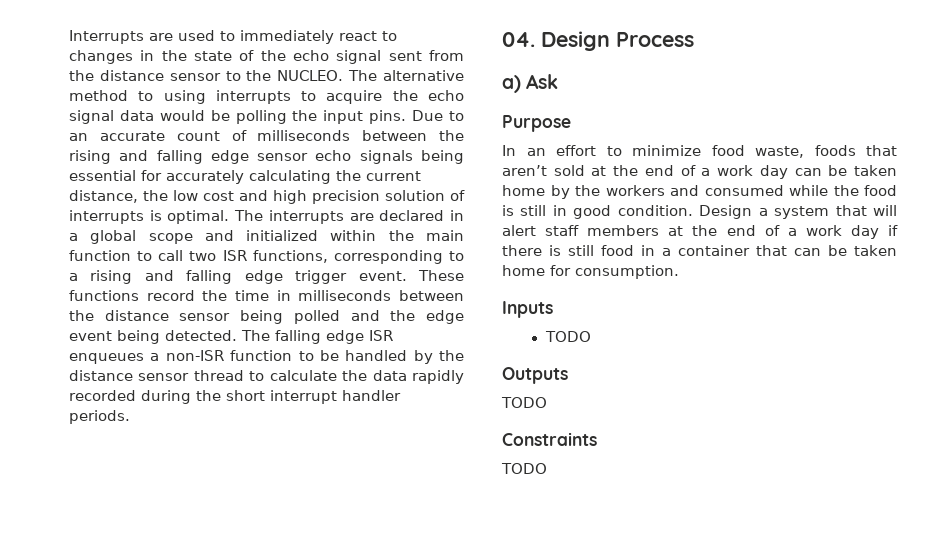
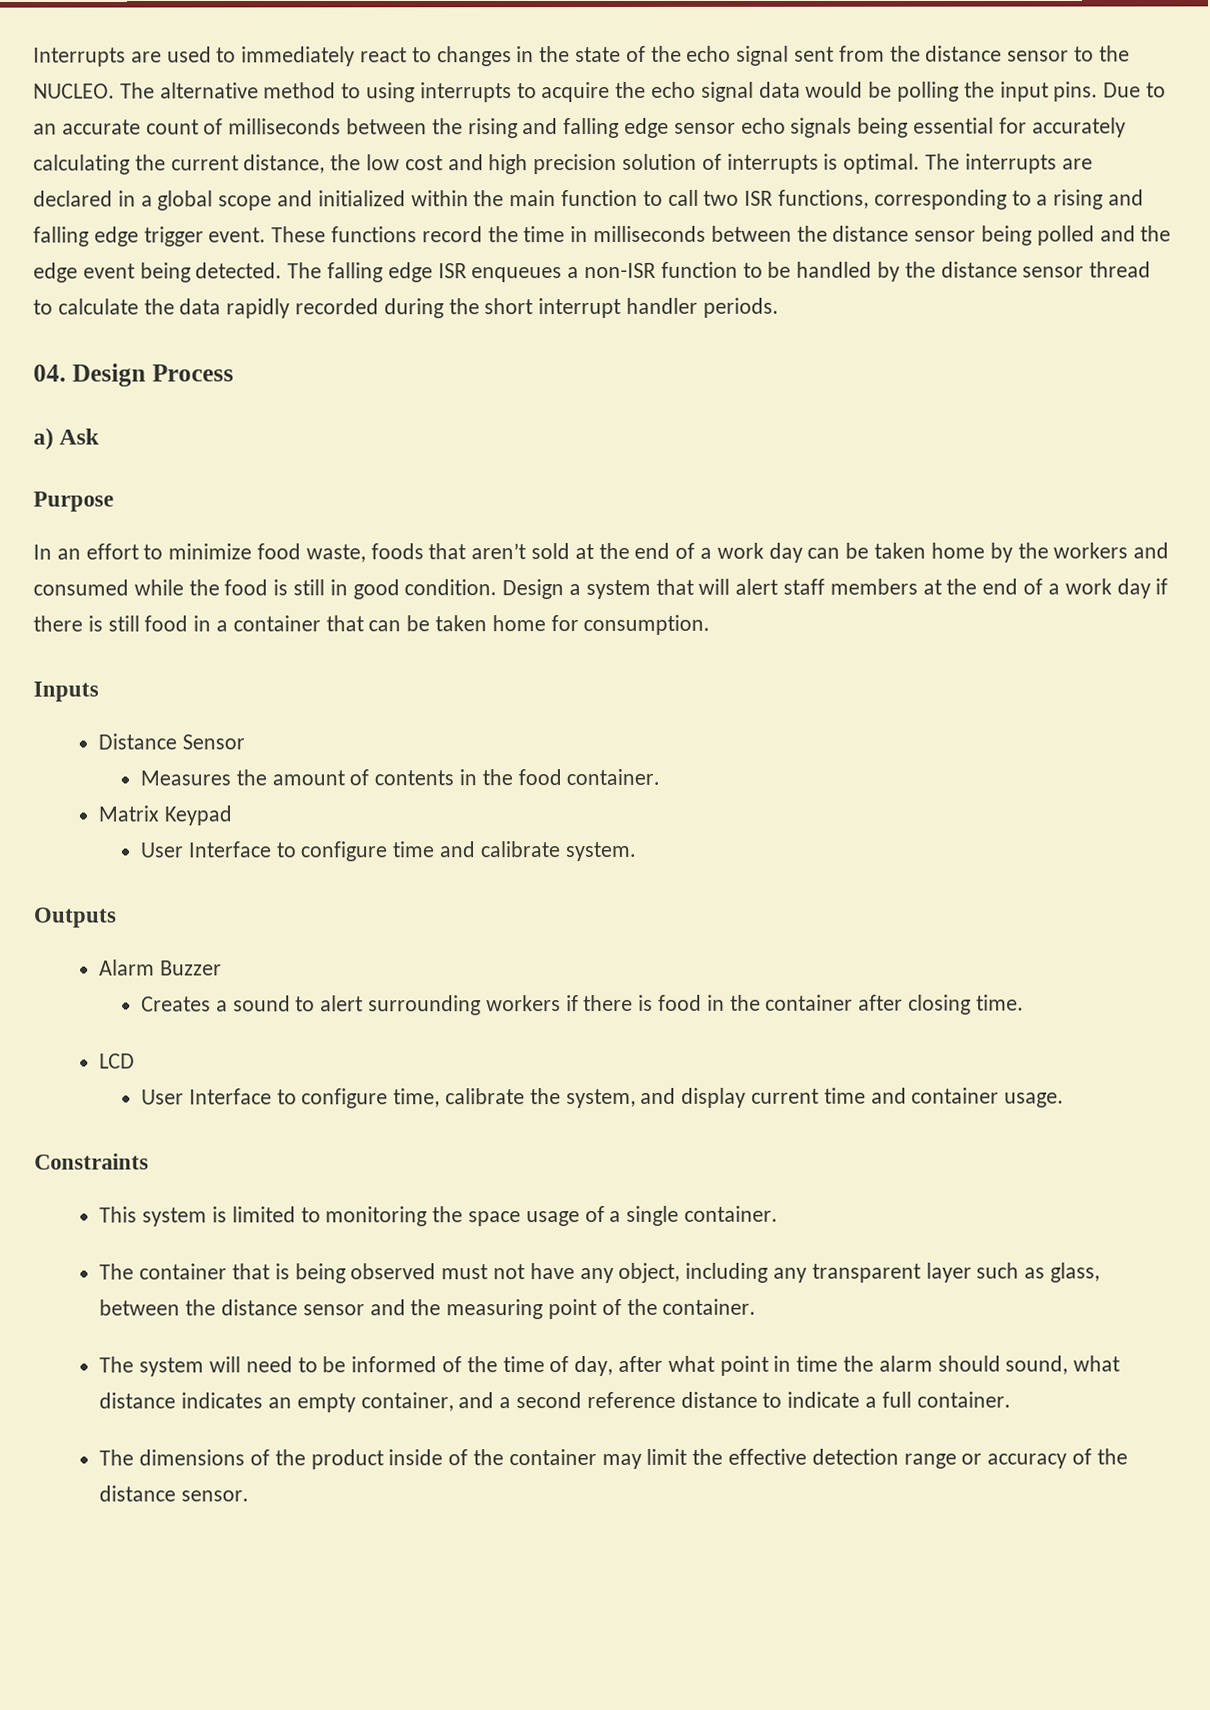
  Inputs
- TODO
+ Distance Sensor
+ Measures the amount of contents in the food container.
+ Matrix Keypad
+ User Interface to configure time and calibrate system.
  Outputs
- TODO
+ Alarm Buzzer
+ Creates a sound to alert surrounding workers if there is food in the container after closing time.
+ LCD
+ User Interface to configure time, calibrate the system, and display current time and container usage.
  Constraints
- TODO
+ This system is limited to monitoring the space usage of a single container.
+ The container that is being observed must not have any object, including any transparent layer such as glass, between the distance sensor and the measuring point of the container.
+ The system will need to be informed of the time of day, after what point in time the alarm should sound, what distance indicates an empty container, and a second reference distance to indicate a full container.
+ The dimensions of the product inside of the container may limit the effective detection range or accuracy of the distance sensor.

